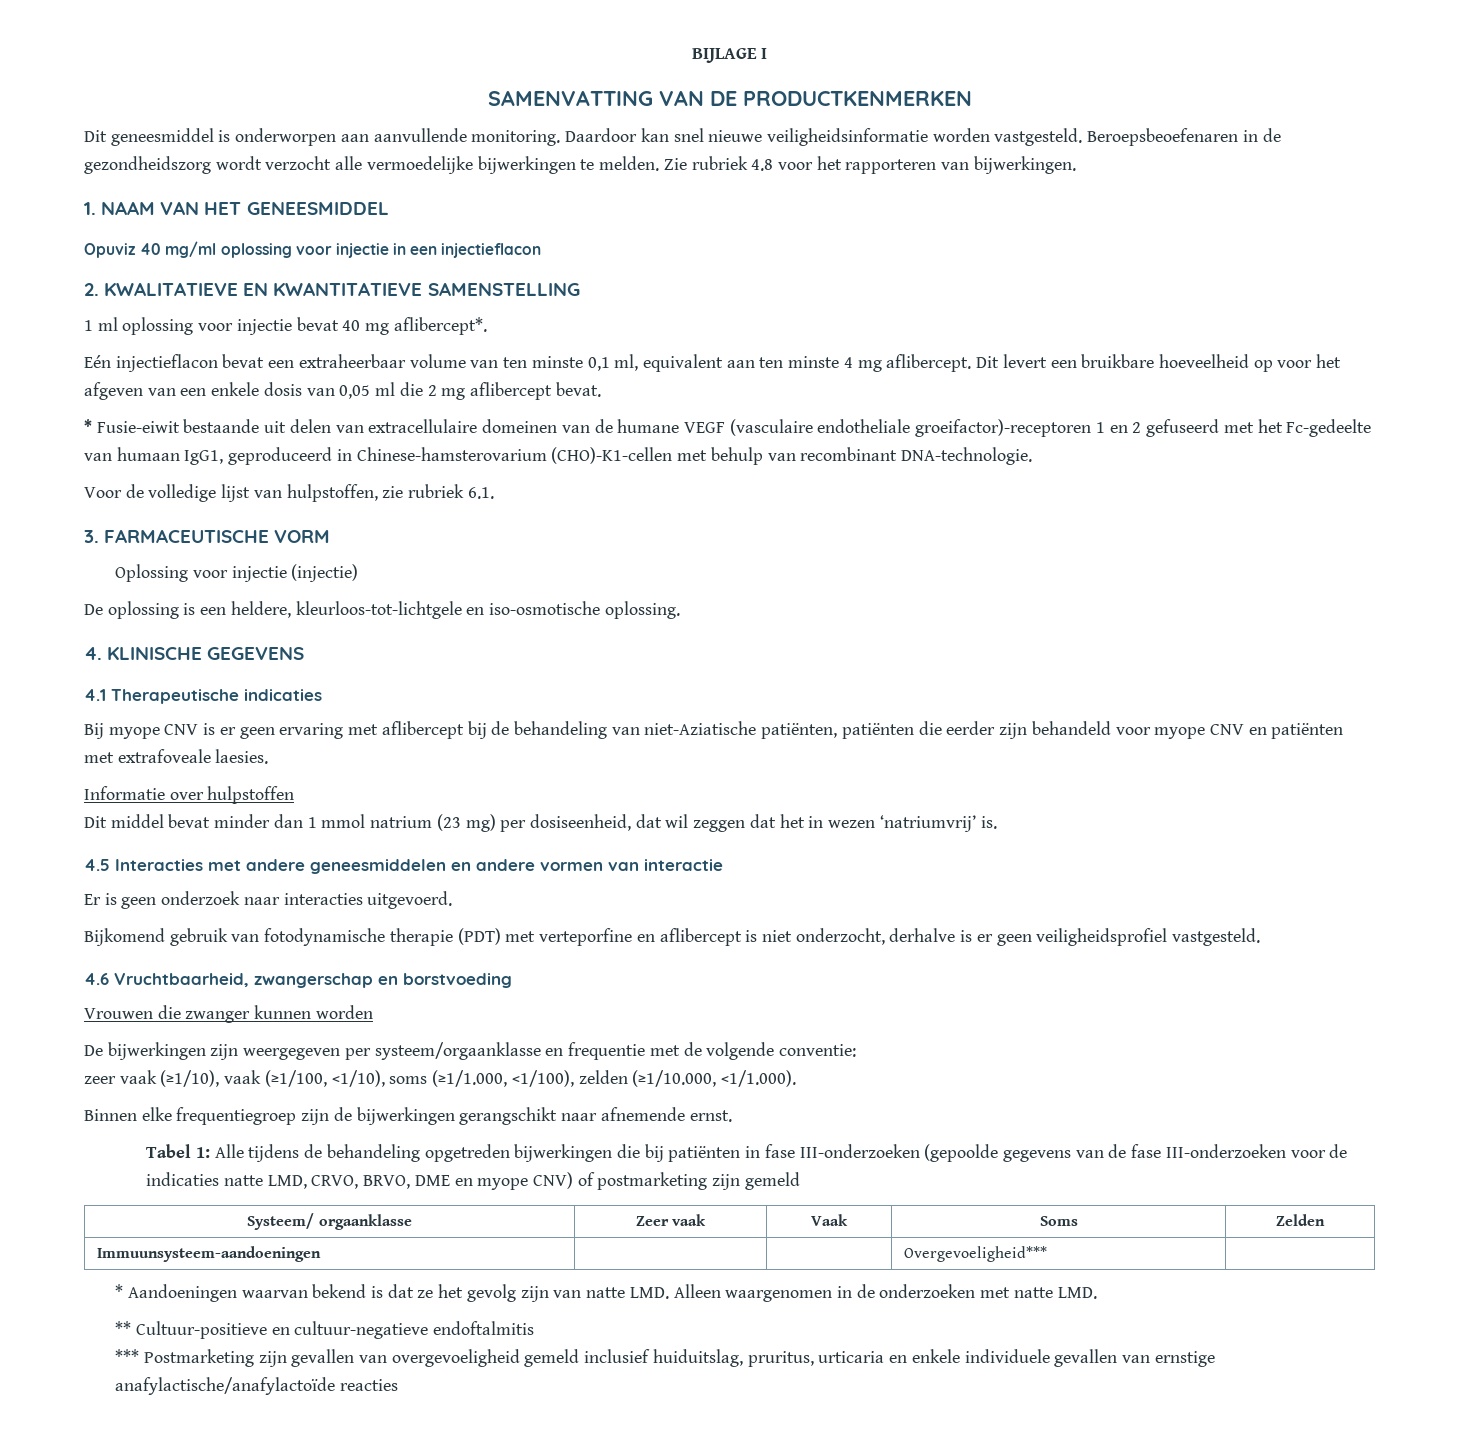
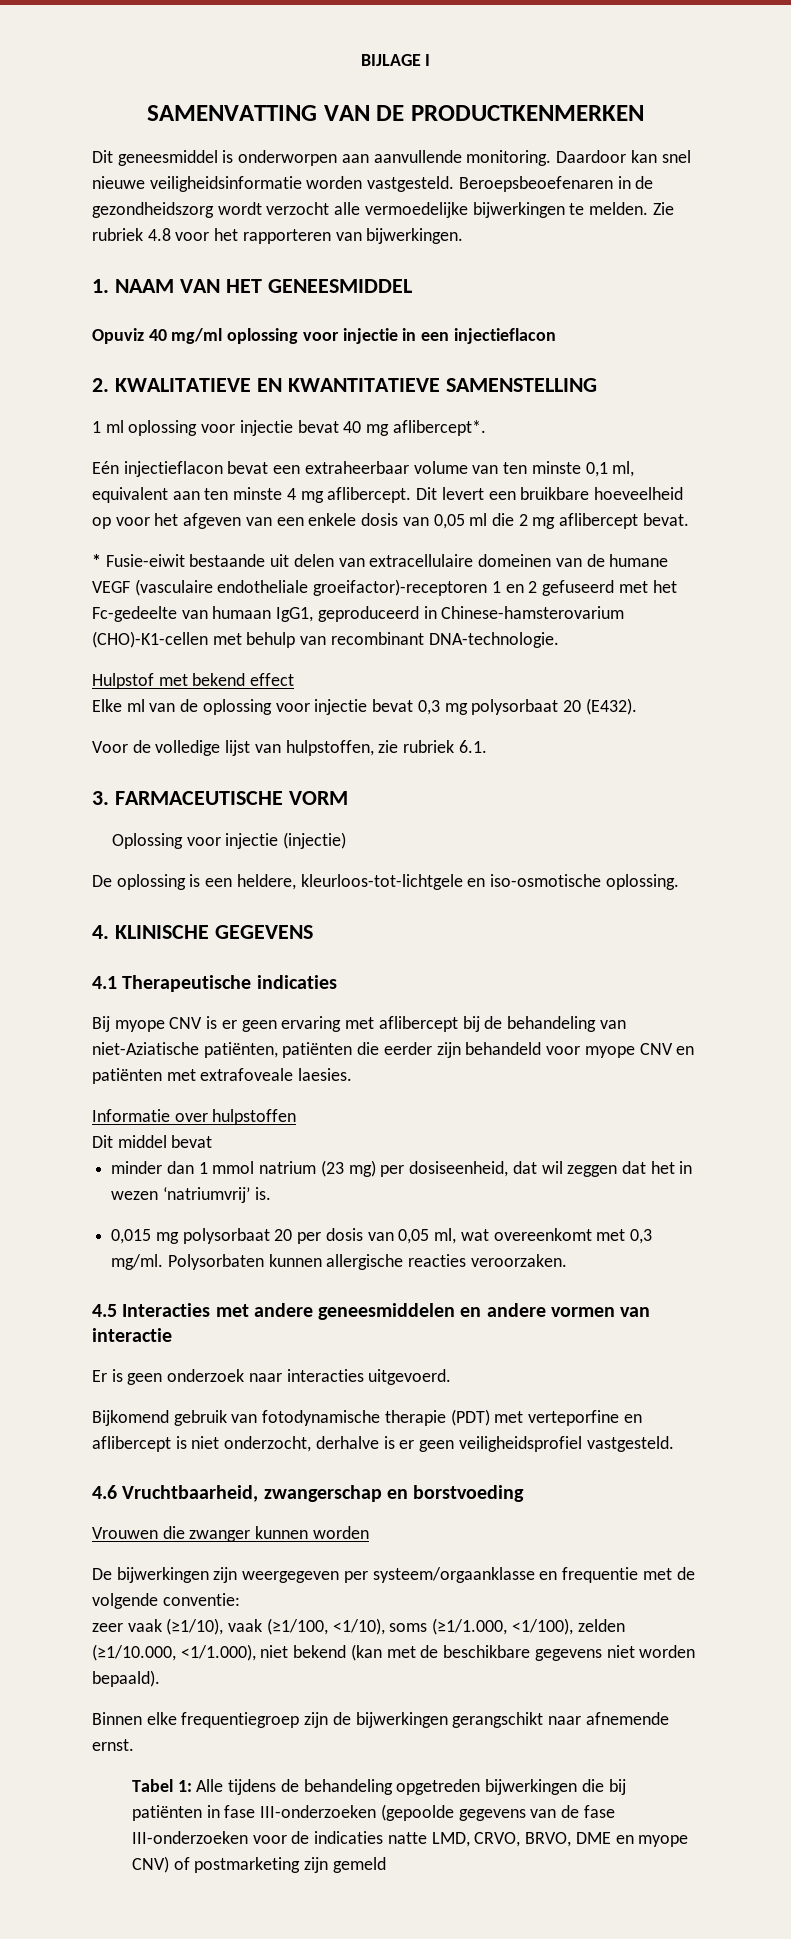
+ Hulpstof met bekend effect
+ Elke ml van de oplossing voor injectie bevat 0,3 mg polysorbaat 20 (E432).
- Dit middel bevat minder dan 1 mmol natrium (23 mg) per dosiseenheid, dat wil zeggen dat het in wezen ‘natriumvrij’ is.
+ Dit middel bevat
+ minder dan 1 mmol natrium (23 mg) per dosiseenheid, dat wil zeggen dat het in wezen ‘natriumvrij’ is.
+ 0,015 mg polysorbaat 20 per dosis van 0,05 ml, wat overeenkomt met 0,3 mg/ml. Polysorbaten kunnen allergische reacties veroorzaken.
- zeer vaak (≥1/10), vaak (≥1/100, <1/10), soms (≥1/1.000, <1/100), zelden (≥1/10.000, <1/1.000).
+ zeer vaak (≥1/10), vaak (≥1/100, <1/10), soms (≥1/1.000, <1/100), zelden (≥1/10.000, <1/1.000), niet bekend (kan met de beschikbare gegevens niet worden bepaald).
- Systeem/ orgaanklasse | Zeer vaak | Vaak | Soms | Zelden
- Immuunsysteem-aandoeningen | | | Overgevoeligheid*** |
- * Aandoeningen waarvan bekend is dat ze het gevolg zijn van natte LMD. Alleen waargenomen in de onderzoeken met natte LMD.
- ** Cultuur-positieve en cultuur-negatieve endoftalmitis
- *** Postmarketing zijn gevallen van overgevoeligheid gemeld inclusief huiduitslag, pruritus, urticaria en enkele individuele gevallen van ernstige anafylactische/anafylactoïde reacties

